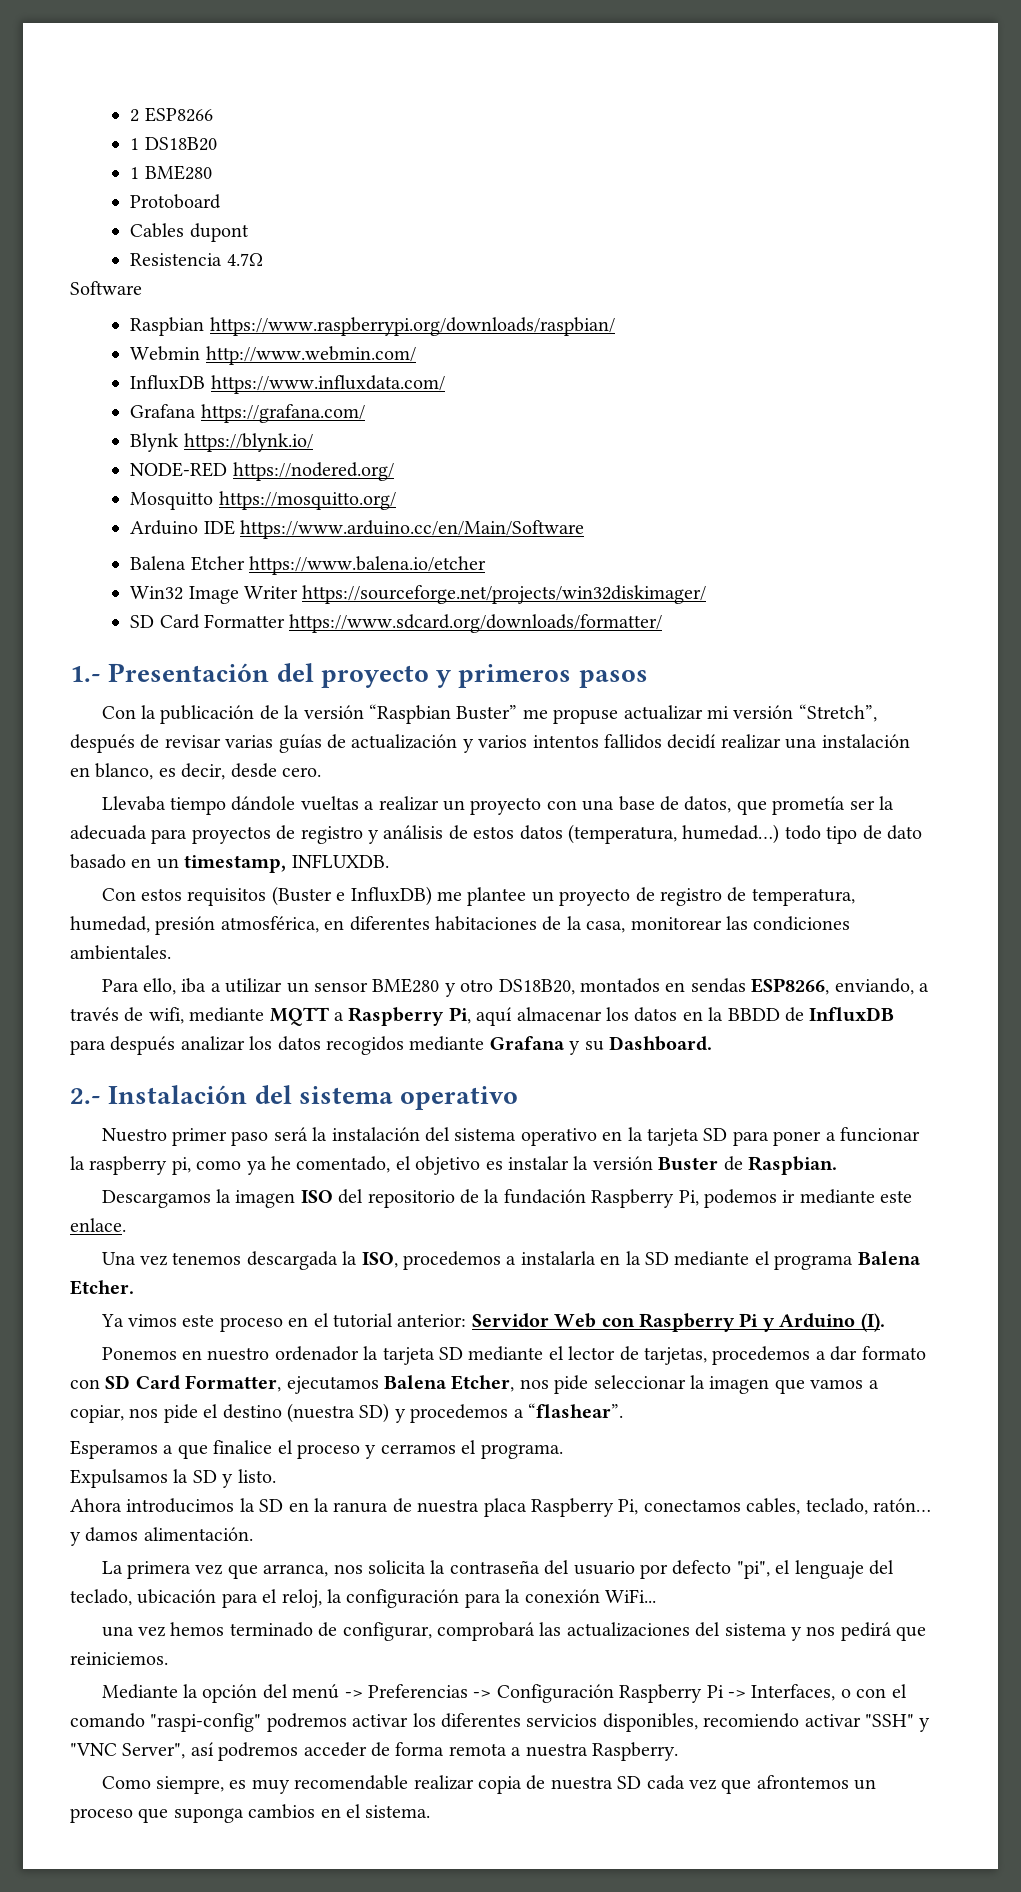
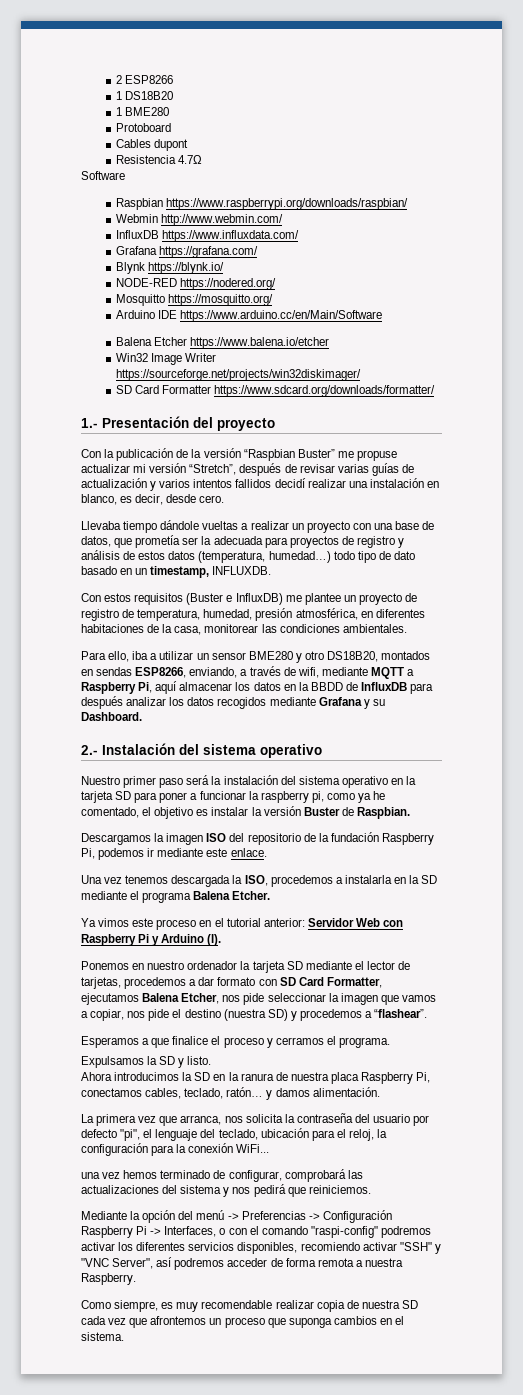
- 1.- Presentación del proyecto y primeros pasos
+ 1.- Presentación del proyecto

